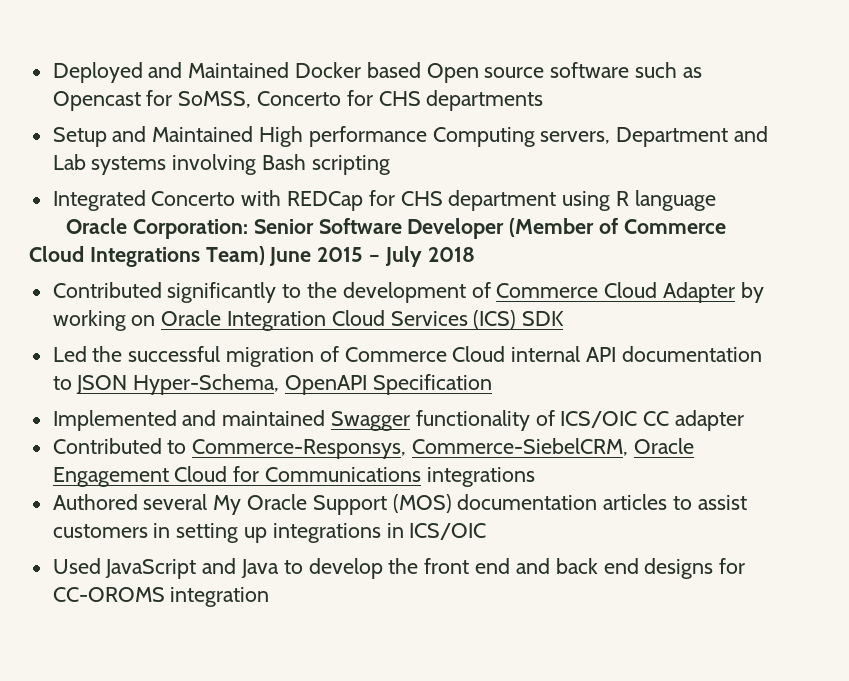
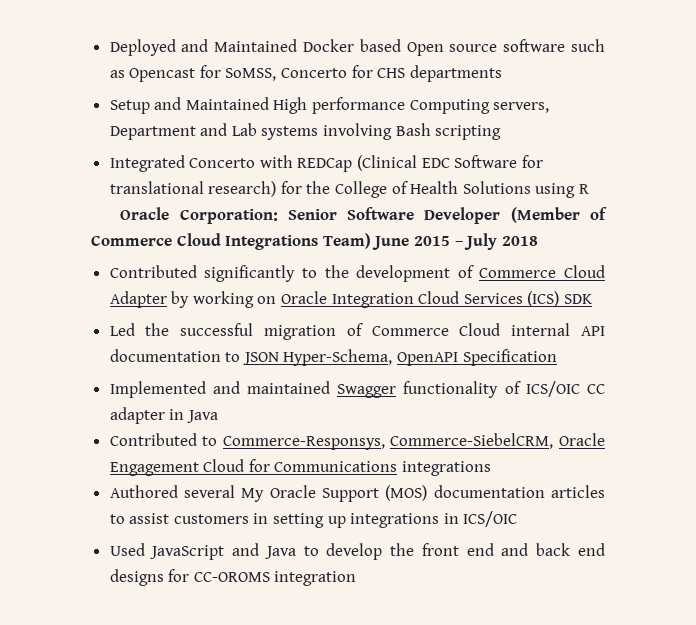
- Integrated Concerto with REDCap for CHS department using R language
+ Integrated Concerto with REDCap (Clinical EDC Software for translational research) for the College of Health Solutions using R
- Implemented and maintained Swagger functionality of ICS/OIC CC adapter
+ Implemented and maintained Swagger functionality of ICS/OIC CC adapter in Java

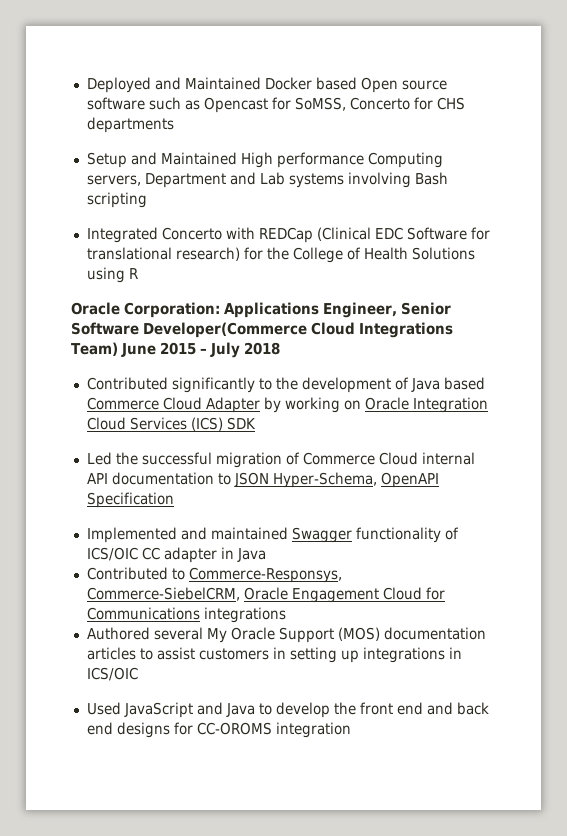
- Oracle Corporation: Senior Software Developer (Member of Commerce Cloud Integrations Team) June 2015 – July 2018
+ Oracle Corporation: Applications Engineer, Senior Software Developer(Commerce Cloud Integrations Team) June 2015 – July 2018
- Contributed significantly to the development of Commerce Cloud Adapter by working on Oracle Integration Cloud Services (ICS) SDK
+ Contributed significantly to the development of Java based Commerce Cloud Adapter by working on Oracle Integration Cloud Services (ICS) SDK

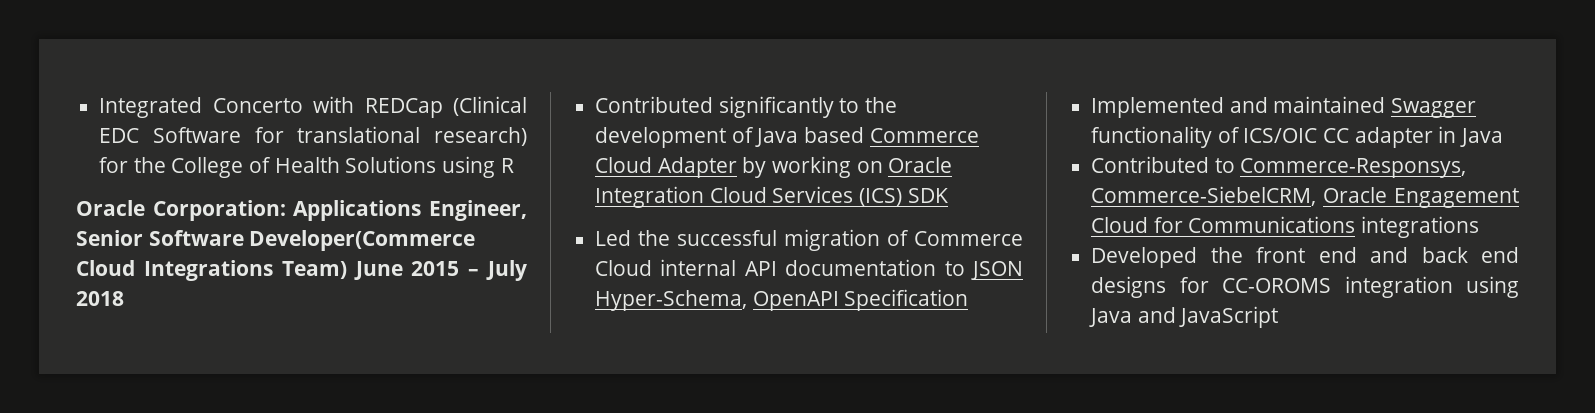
- Deployed and Maintained Docker based Open source software such as Opencast for SoMSS, Concerto for CHS departments
- Setup and Maintained High performance Computing servers, Department and Lab systems involving Bash scripting
- Authored several My Oracle Support (MOS) documentation articles to assist customers in setting up integrations in ICS/OIC
- Used JavaScript and Java to develop the front end and back end designs for CC-OROMS integration
+ Developed the front end and back end designs for CC-OROMS integration using Java and JavaScript

